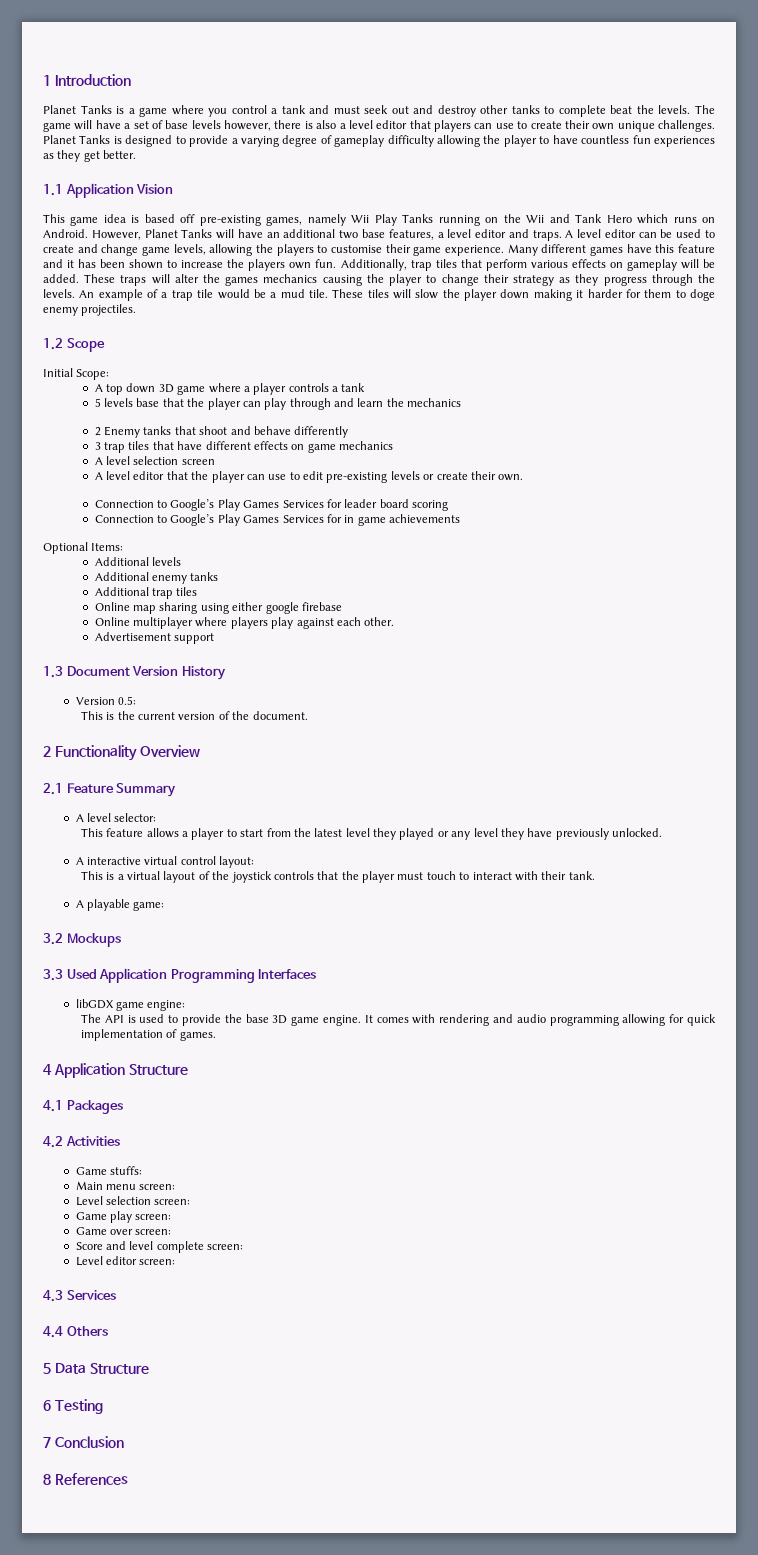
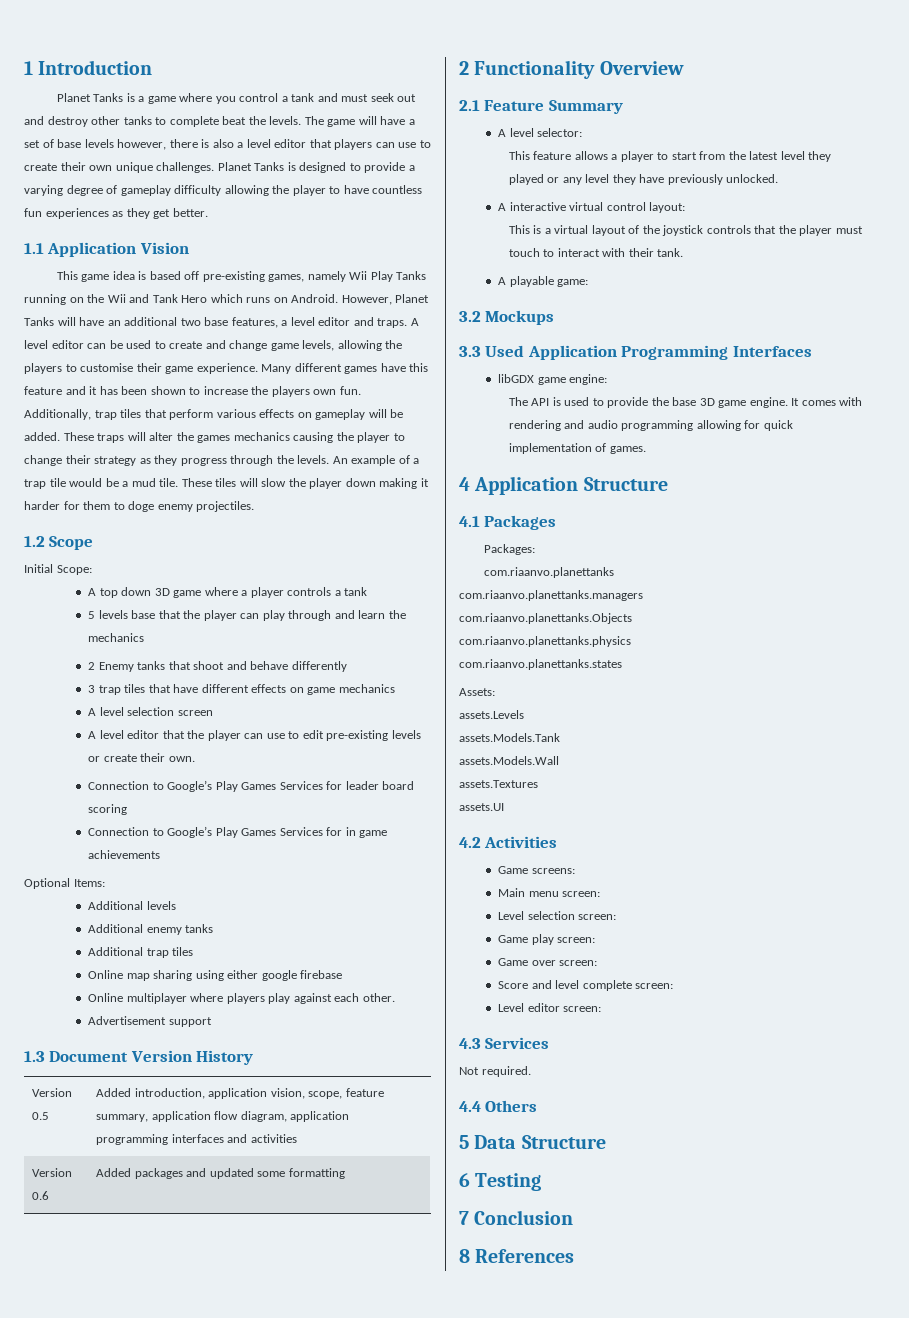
- Version 0.5:
- This is the current version of the document.
+ Version 0.5 | Added introduction, application vision, scope, feature summary, application flow diagram, application programming interfaces and activities
+ Version 0.6 | Added packages and updated some formatting
+ Packages:
+ com.riaanvo.planettanks
+ com.riaanvo.planettanks.managers
+ com.riaanvo.planettanks.Objects
+ com.riaanvo.planettanks.physics
+ com.riaanvo.planettanks.states
+ Assets:
+ assets.Levels
+ assets.Models.Tank
+ assets.Models.Wall
+ assets.Textures
+ assets.UI
- Game stuffs:
+ Game screens:
+ Not required.

